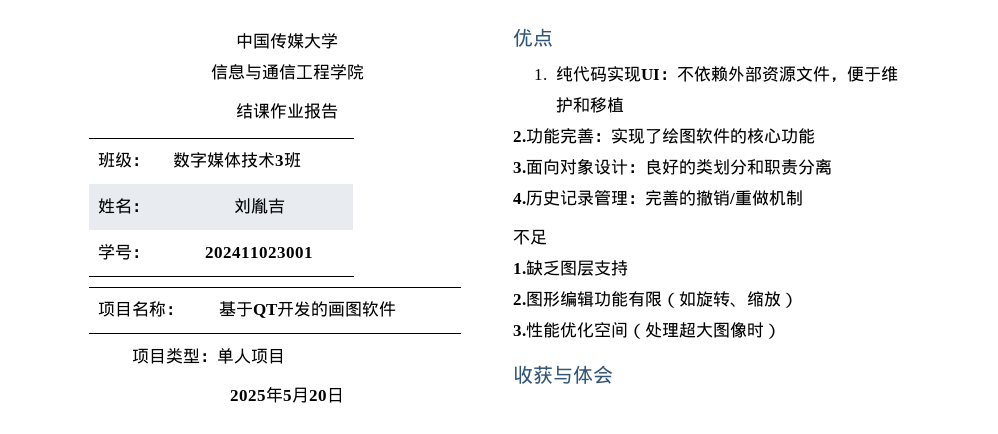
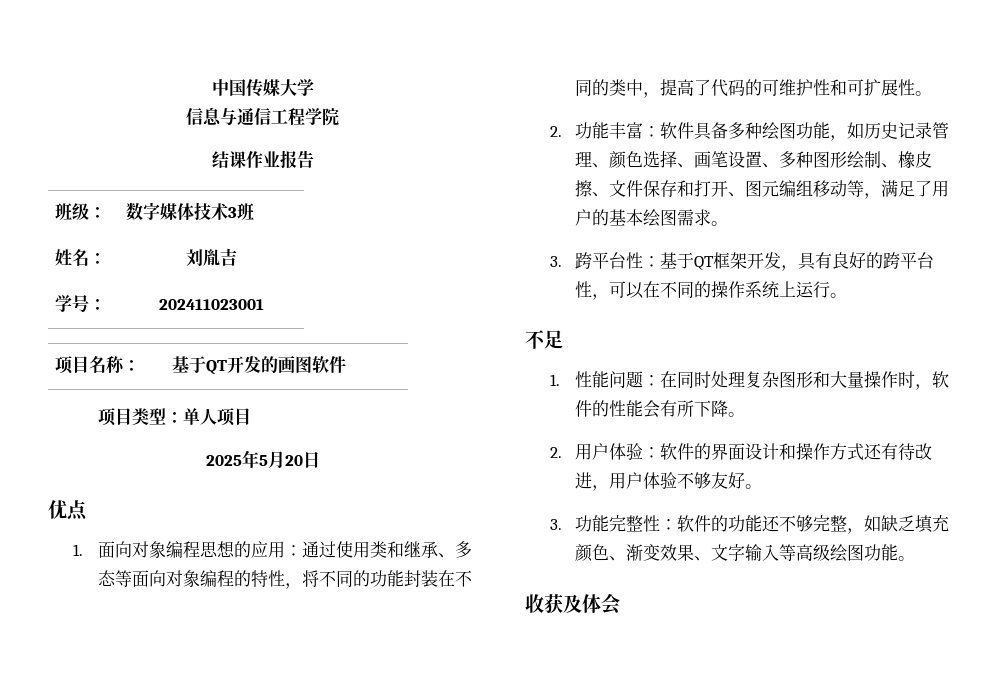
- 1.纯代码实现UI：不依赖外部资源文件，便于维护和移植
- 2.功能完善：实现了绘图软件的核心功能
- 3.面向对象设计：良好的类划分和职责分离
- 4.历史记录管理：完善的撤销/重做机制
+ 1.面向对象编程思想的应用：通过使用类和继承、多态等面向对象编程的特性，将不同的功能封装在不同的类中，提高了代码的可维护性和可扩展性。
+ 2.功能丰富：软件具备多种绘图功能，如历史记录管理、颜色选择、画笔设置、多种图形绘制、橡皮擦、文件保存和打开、图元编组移动等，满足了用户的基本绘图需求。
+ 3.跨平台性：基于QT框架开发，具有良好的跨平台性，可以在不同的操作系统上运行。
  不足
- 1.缺乏图层支持
- 2.图形编辑功能有限（如旋转、缩放）
- 3.性能优化空间（处理超大图像时）
+ 1.性能问题：在同时处理复杂图形和大量操作时，软件的性能会有所下降。
+ 2.用户体验：软件的界面设计和操作方式还有待改进，用户体验不够友好。
+ 3.功能完整性：软件的功能还不够完整，如缺乏填充颜色、渐变效果、文字输入等高级绘图功能。
- 收获与体会
+ 收获及体会

